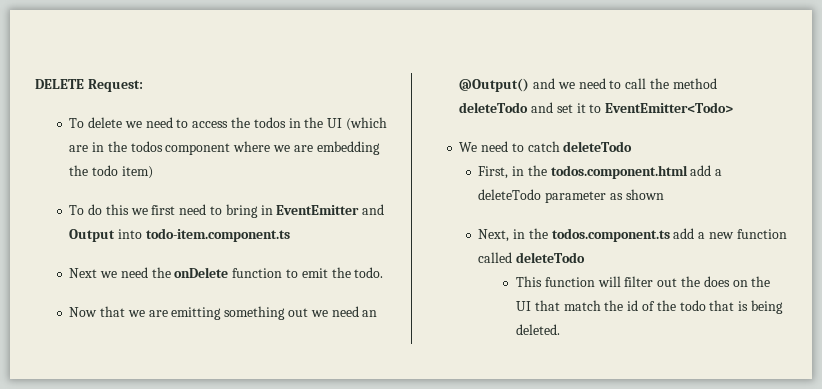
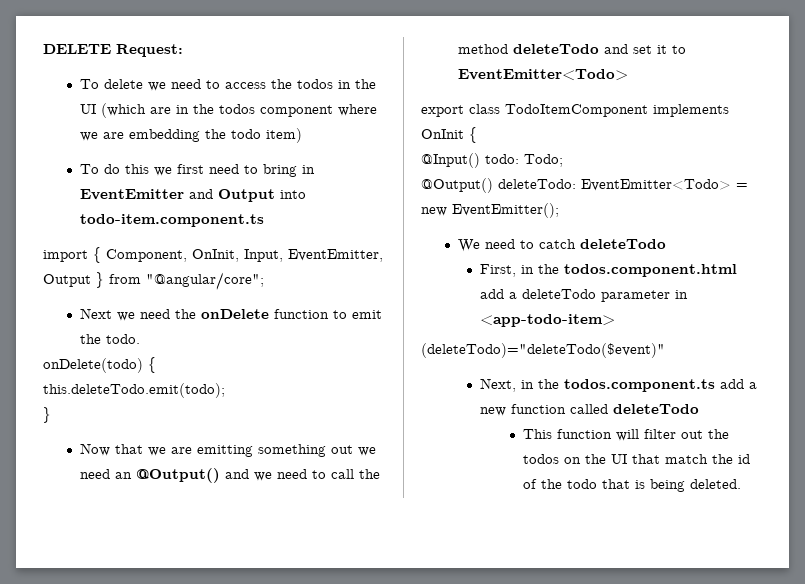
+ import { Component, OnInit, Input, EventEmitter, Output } from "@angular/core";
+ onDelete(todo) {
+ this.deleteTodo.emit(todo);
+ }
+ export class TodoItemComponent implements OnInit {
+ @Input() todo: Todo;
+ @Output() deleteTodo: EventEmitter<Todo> = new EventEmitter();
- First, in the todos.component.html add a deleteTodo parameter as shown
+ First, in the todos.component.html add a deleteTodo parameter in <app-todo-item>
+ (deleteTodo)="deleteTodo($event)"
- This function will filter out the does on the UI that match the id of the todo that is being deleted.
+ This function will filter out the todos on the UI that match the id of the todo that is being deleted.

